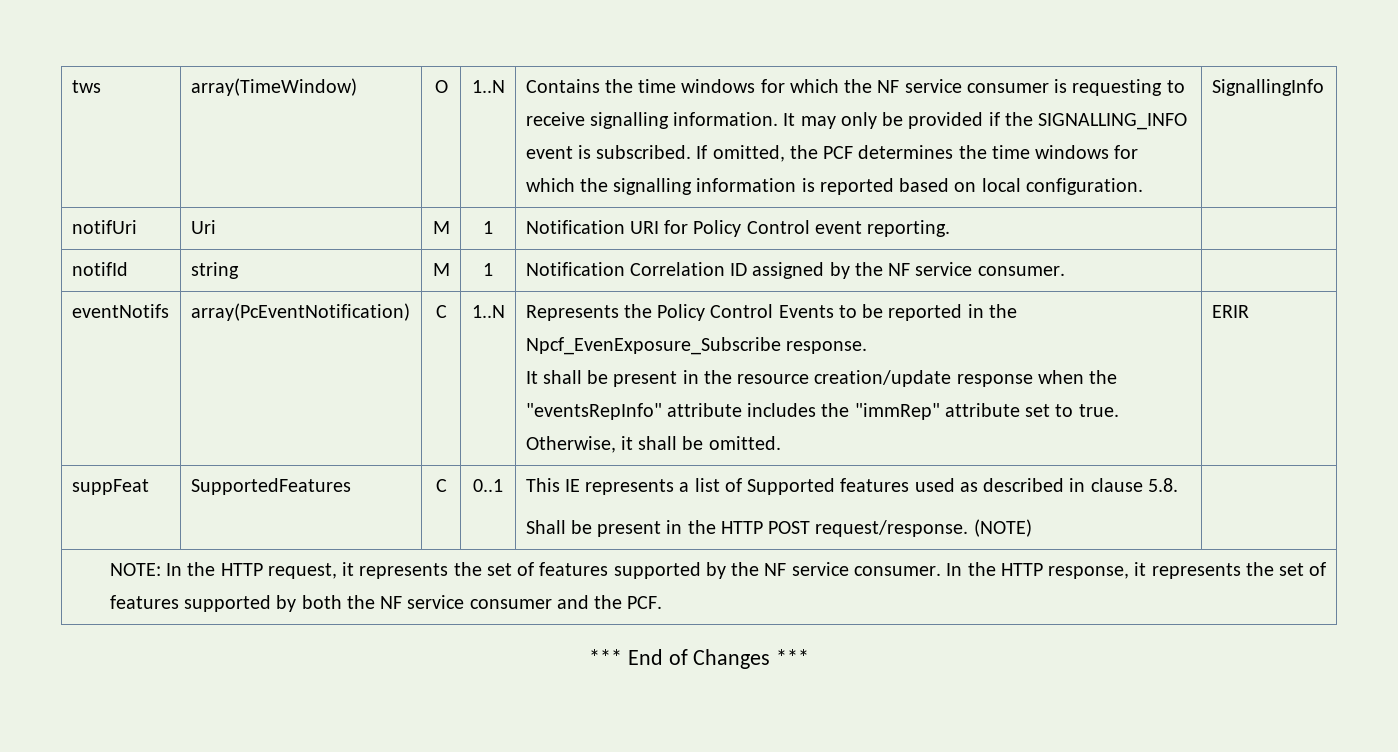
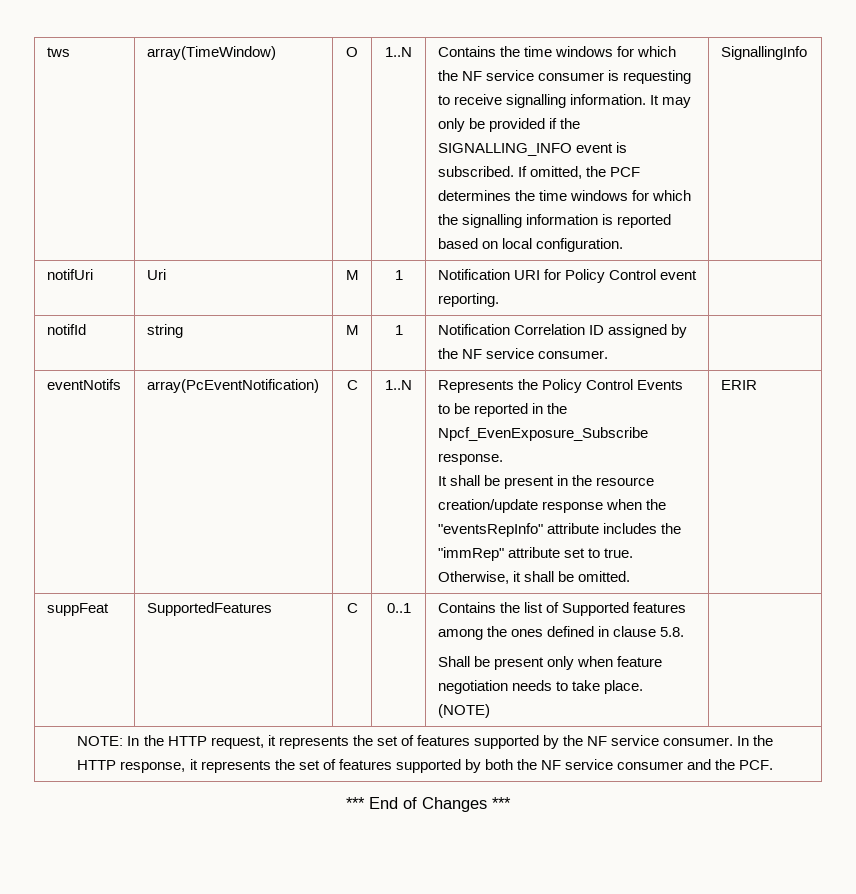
- suppFeat | SupportedFeatures | C | 0..1 | This IE represents a list of Supported features used as described in clause 5.8.
- Shall be present in the HTTP POST request/response. (NOTE) |
+ suppFeat | SupportedFeatures | C | 0..1 | Contains the list of Supported features among the ones defined in clause 5.8.
+ Shall be present only when feature negotiation needs to take place. (NOTE) |

